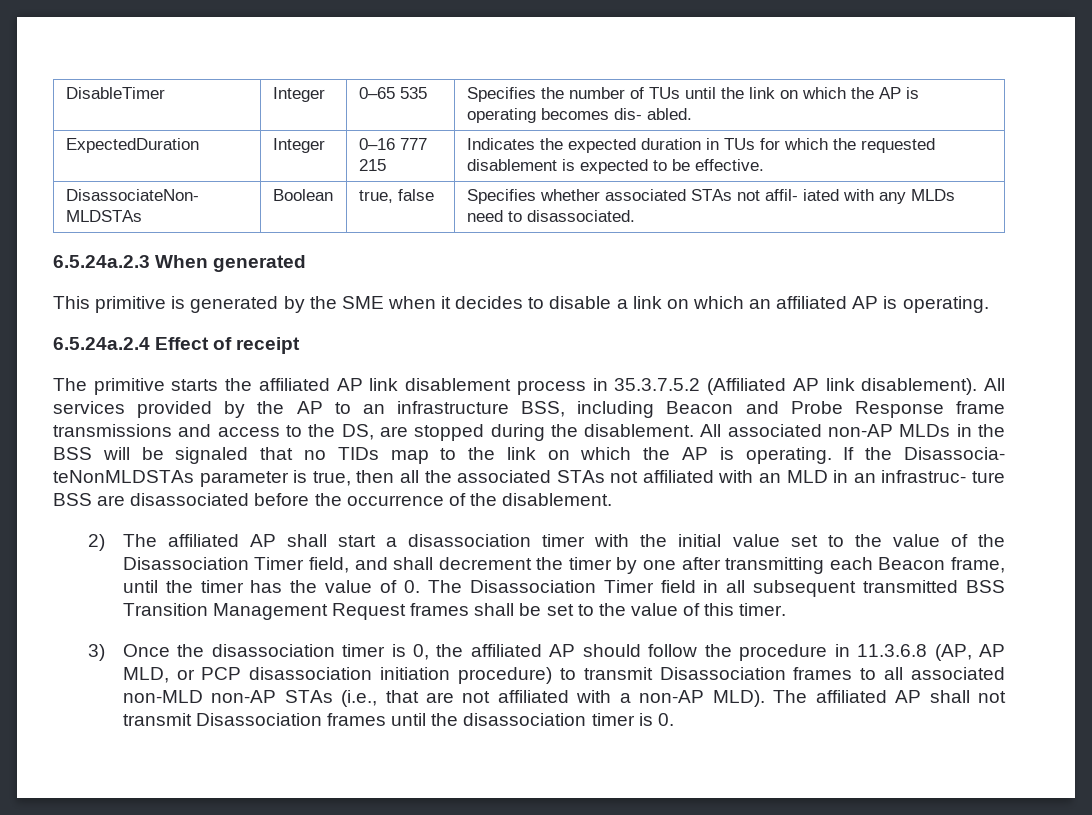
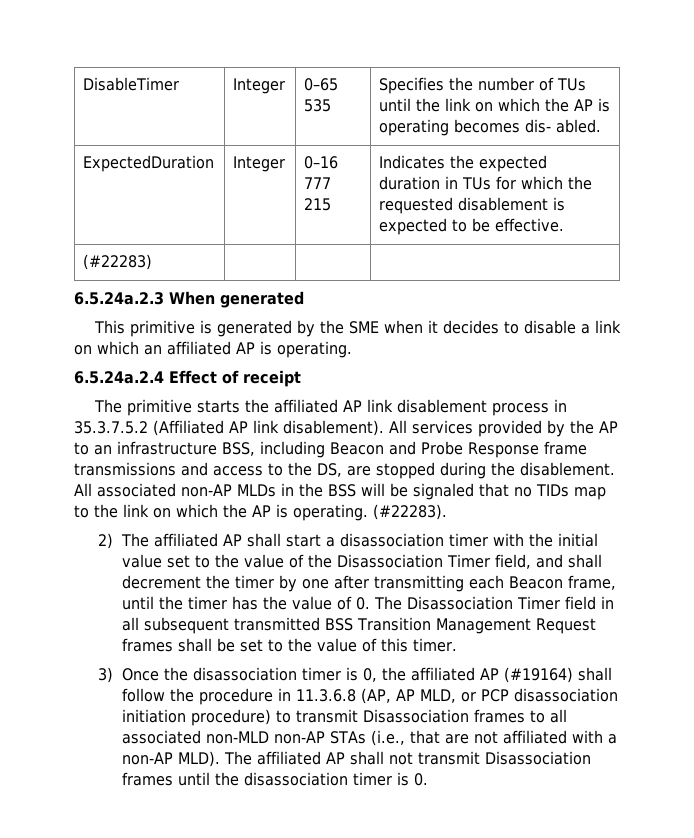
- DisassociateNon- MLDSTAs | Boolean | true, false | Specifies whether associated STAs not affil- iated with any MLDs need to disassociated.
+ (#22283) | | |
- If the Disassocia- teNonMLDSTAs parameter is true, then all the associated STAs not affiliated with an MLD in an infrastruc- ture BSS are disassociated before the occurrence of the disablement.
+ (#22283).
- 3) Once the disassociation timer is 0, the affiliated AP should follow the procedure in 11.3.6.8 (AP, AP MLD, or PCP disassociation initiation procedure) to transmit Disassociation frames to all associated non-MLD non-AP STAs (i.e., that are not affiliated with a non-AP MLD).
+ 3) Once the disassociation timer is 0, the affiliated AP (#19164) shall follow the procedure in 11.3.6.8 (AP, AP MLD, or PCP disassociation initiation procedure) to transmit Disassociation frames to all associated non-MLD non-AP STAs (i.e., that are not affiliated with a non-AP MLD).

